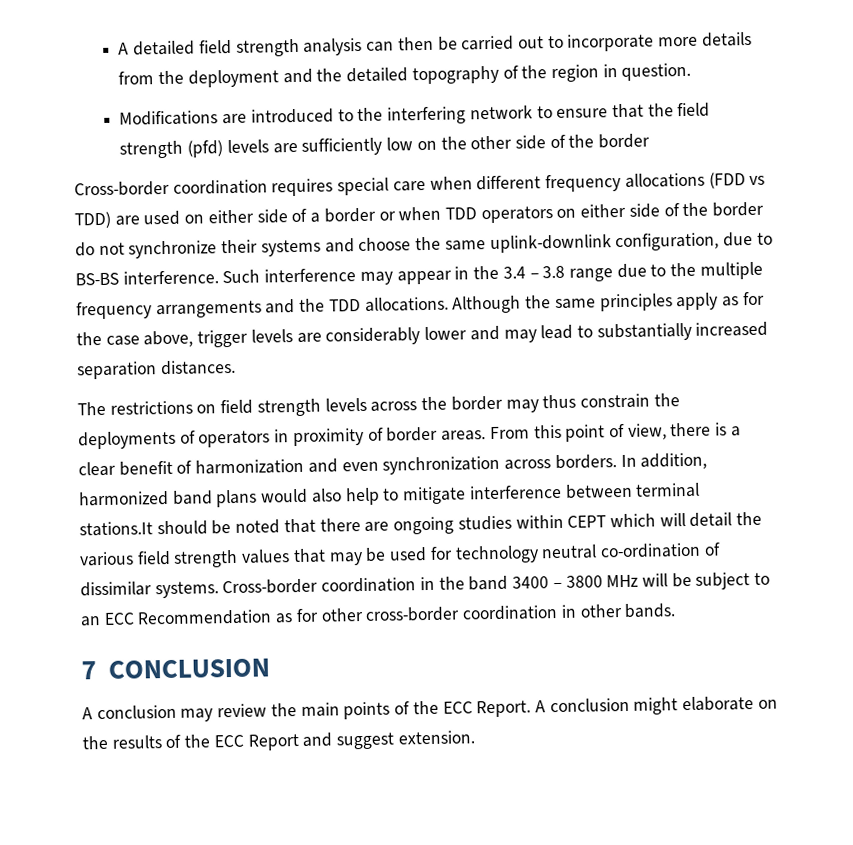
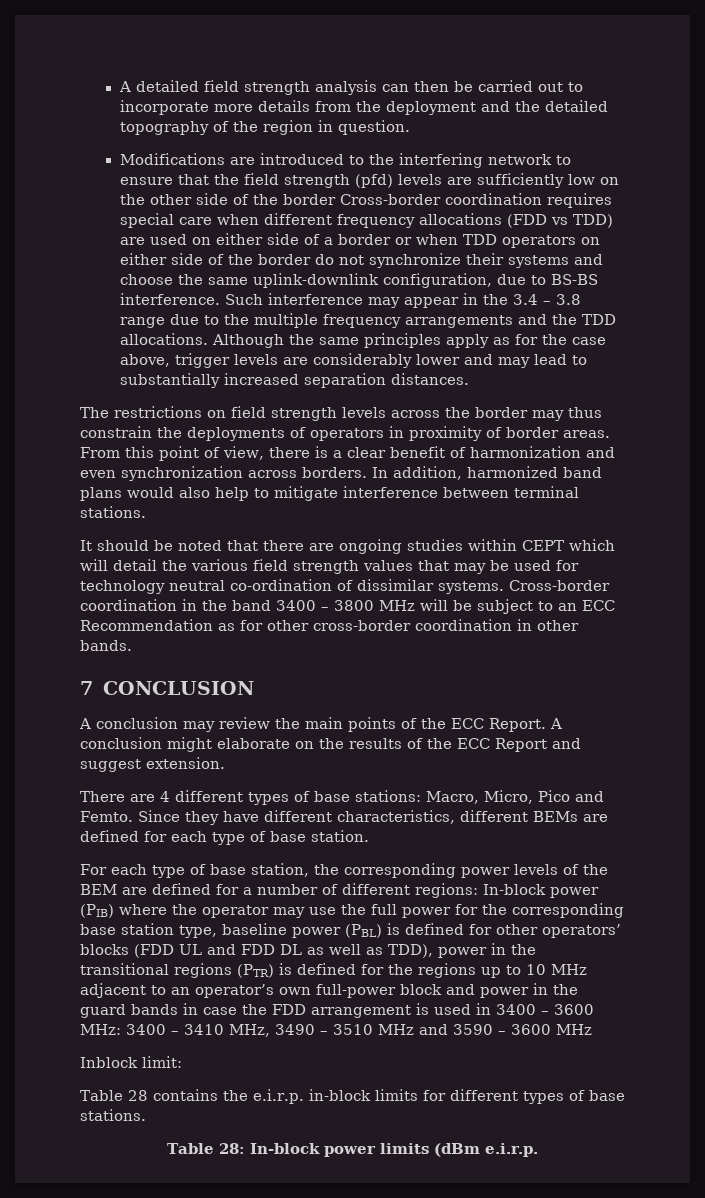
- Modifications are introduced to the interfering network to ensure that the field strength (pfd) levels are sufficiently low on the other side of the border
- Cross-border coordination requires special care when different frequency allocations (FDD vs TDD) are used on either side of a border or when TDD operators on either side of the border do not synchronize their systems and choose the same uplink-downlink configuration, due to BS-BS interference.
+ Modifications are introduced to the interfering network to ensure that the field strength (pfd) levels are sufficiently low on the other side of the border Cross-border coordination requires special care when different frequency allocations (FDD vs TDD) are used on either side of a border or when TDD operators on either side of the border do not synchronize their systems and choose the same uplink-downlink configuration, due to BS-BS interference.
- In addition, harmonized band plans would also help to mitigate interference between terminal stations.It should be noted that there are ongoing studies within CEPT which will detail the various field strength values that may be used for technology neutral co-ordination of dissimilar systems.
+ In addition, harmonized band plans would also help to mitigate interference between terminal stations.
+ It should be noted that there are ongoing studies within CEPT which will detail the various field strength values that may be used for technology neutral co-ordination of dissimilar systems.
+ There are 4 different types of base stations: Macro, Micro, Pico and Femto. Since they have different characteristics, different BEMs are defined for each type of base station.
+ For each type of base station, the corresponding power levels of the BEM are defined for a number of different regions: In-block power (PIB) where the operator may use the full power for the corresponding base station type, baseline power (PBL) is defined for other operators’ blocks (FDD UL and FDD DL as well as TDD), power in the transitional regions (PTR) is defined for the regions up to 10 MHz adjacent to an operator’s own full-power block and power in the guard bands in case the FDD arrangement is used in 3400 – 3600 MHz: 3400 – 3410 MHz, 3490 – 3510 MHz and 3590 – 3600 MHz
+ Inblock limit:
+ Table 28 contains the e.i.r.p. in-block limits for different types of base stations.
+ Table 28: In-block power limits (dBm e.i.r.p.

